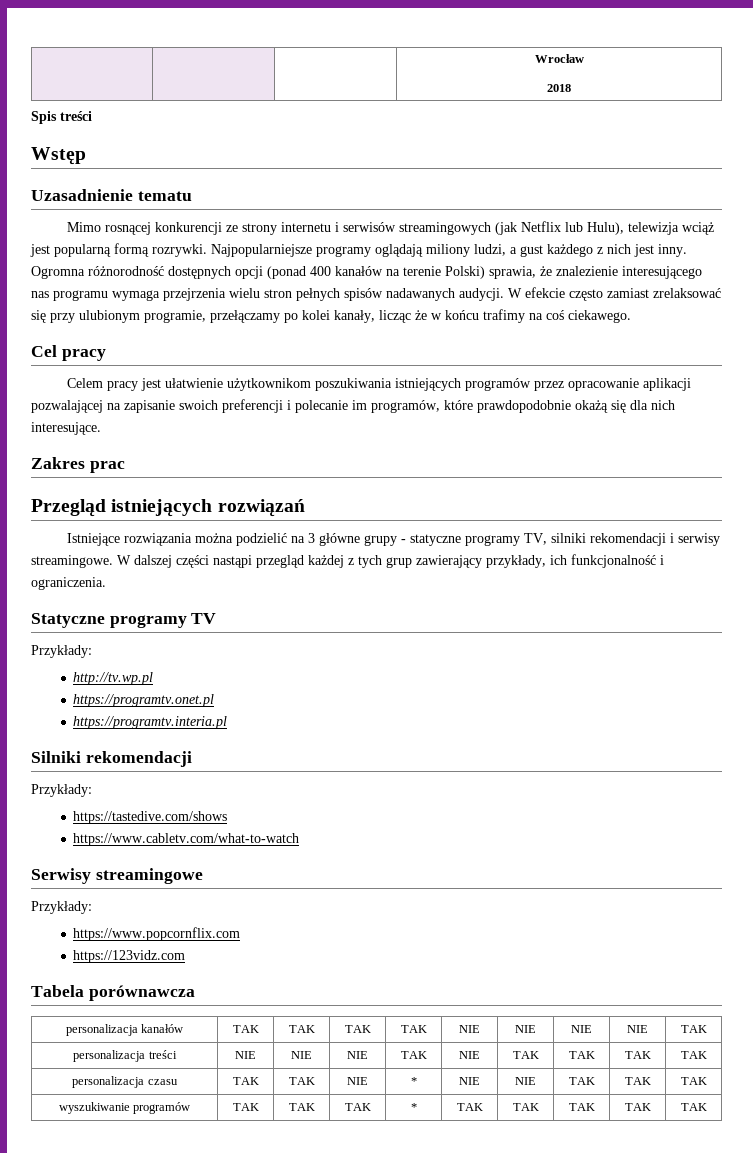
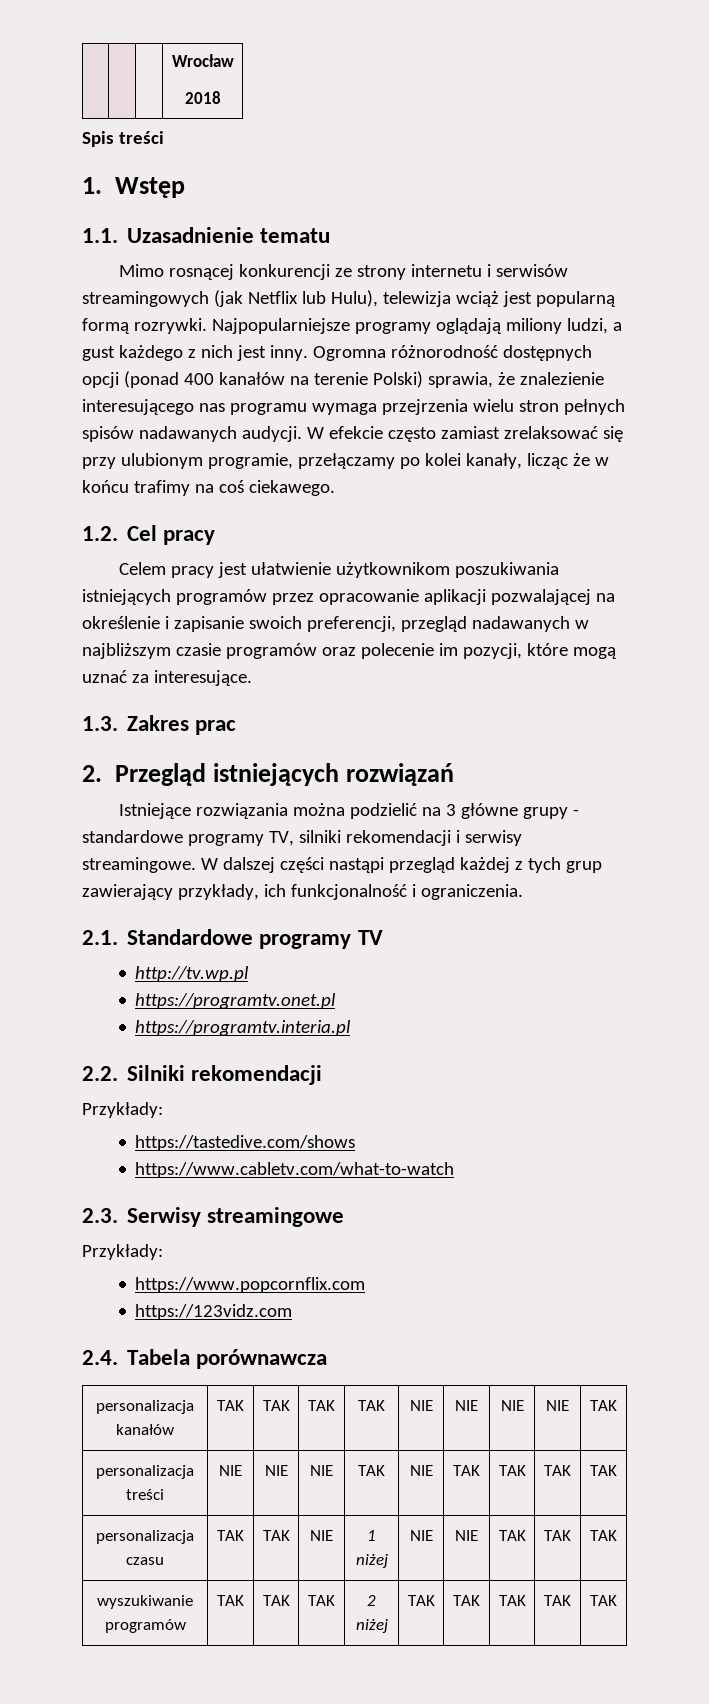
- Wstęp
+ 1. Wstęp
- Uzasadnienie tematu
+ 1.1. Uzasadnienie tematu
- Cel pracy
+ 1.2. Cel pracy
- Celem pracy jest ułatwienie użytkownikom poszukiwania istniejących programów przez opracowanie aplikacji pozwalającej na zapisanie swoich preferencji i polecanie im programów, które prawdopodobnie okażą się dla nich interesujące.
+ Celem pracy jest ułatwienie użytkownikom poszukiwania istniejących programów przez opracowanie aplikacji pozwalającej na określenie i zapisanie swoich preferencji, przegląd nadawanych w najbliższym czasie programów oraz polecenie im pozycji, które mogą uznać za interesujące.
- Zakres prac
+ 1.3. Zakres prac
- Przegląd istniejących rozwiązań
+ 2. Przegląd istniejących rozwiązań
- Istniejące rozwiązania można podzielić na 3 główne grupy - statyczne programy TV, silniki rekomendacji i serwisy streamingowe.
+ Istniejące rozwiązania można podzielić na 3 główne grupy - standardowe programy TV, silniki rekomendacji i serwisy streamingowe.
- Statyczne programy TV
- Przykłady:
+ 2.1. Standardowe programy TV
- Silniki rekomendacji
+ 2.2. Silniki rekomendacji
- Serwisy streamingowe
+ 2.3. Serwisy streamingowe
- Tabela porównawcza
+ 2.4. Tabela porównawcza
- personalizacja czasu | TAK | TAK | NIE | * | NIE | NIE | TAK | TAK | TAK
+ personalizacja czasu | TAK | TAK | NIE | 1 niżej | NIE | NIE | TAK | TAK | TAK
- wyszukiwanie programów | TAK | TAK | TAK | * | TAK | TAK | TAK | TAK | TAK
+ wyszukiwanie programów | TAK | TAK | TAK | 2 niżej | TAK | TAK | TAK | TAK | TAK

